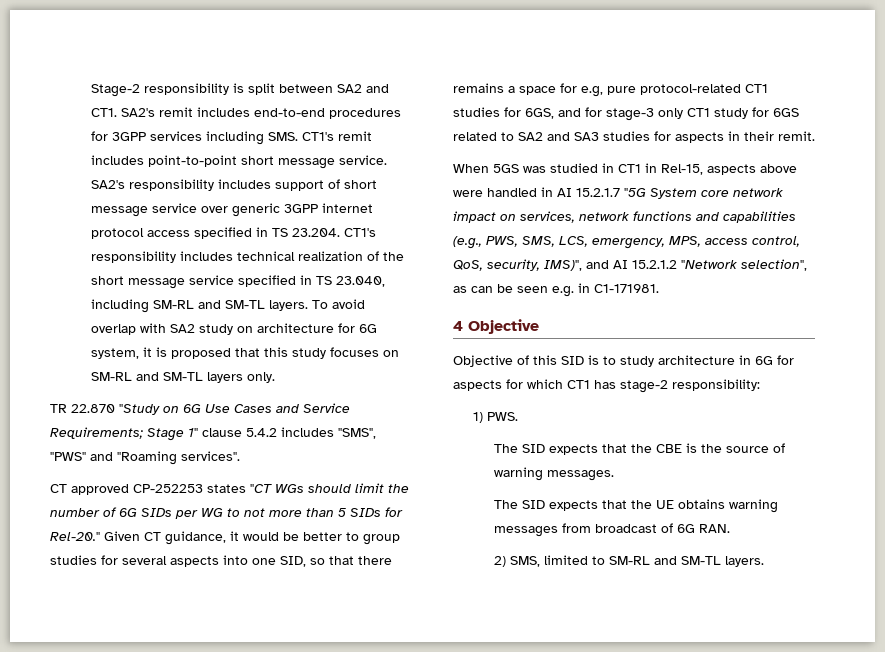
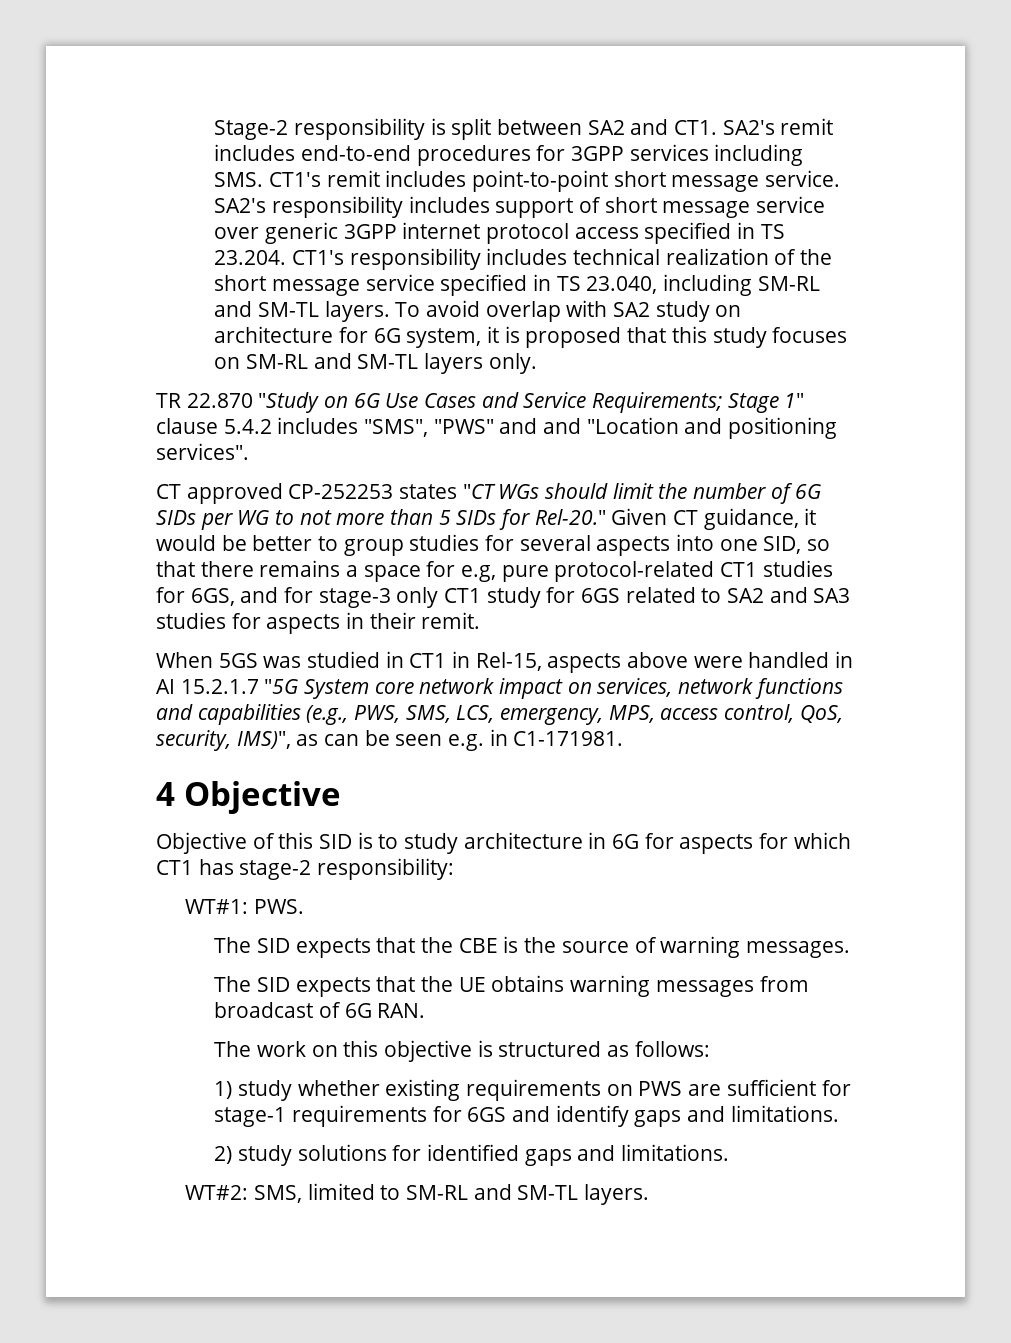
- TR 22.870 "Study on 6G Use Cases and Service Requirements; Stage 1" clause 5.4.2 includes "SMS", "PWS" and "Roaming services".
+ TR 22.870 "Study on 6G Use Cases and Service Requirements; Stage 1" clause 5.4.2 includes "SMS", "PWS" and and "Location and positioning services".
- When 5GS was studied in CT1 in Rel-15, aspects above were handled in AI 15.2.1.7 "5G System core network impact on services, network functions and capabilities (e.g., PWS, SMS, LCS, emergency, MPS, access control, QoS, security, IMS)", and AI 15.2.1.2 "Network selection", as can be seen e.g. in C1-171981.
+ When 5GS was studied in CT1 in Rel-15, aspects above were handled in AI 15.2.1.7 "5G System core network impact on services, network functions and capabilities (e.g., PWS, SMS, LCS, emergency, MPS, access control, QoS, security, IMS)", as can be seen e.g. in C1-171981.
- 1) PWS.
+ WT#1: PWS.
- 2) SMS, limited to SM-RL and SM-TL layers.
+ The work on this objective is structured as follows:
+ 1) study whether existing requirements on PWS are sufficient for stage-1 requirements for 6GS and identify gaps and limitations.
+ 2) study solutions for identified gaps and limitations.
+ WT#2: SMS, limited to SM-RL and SM-TL layers.

